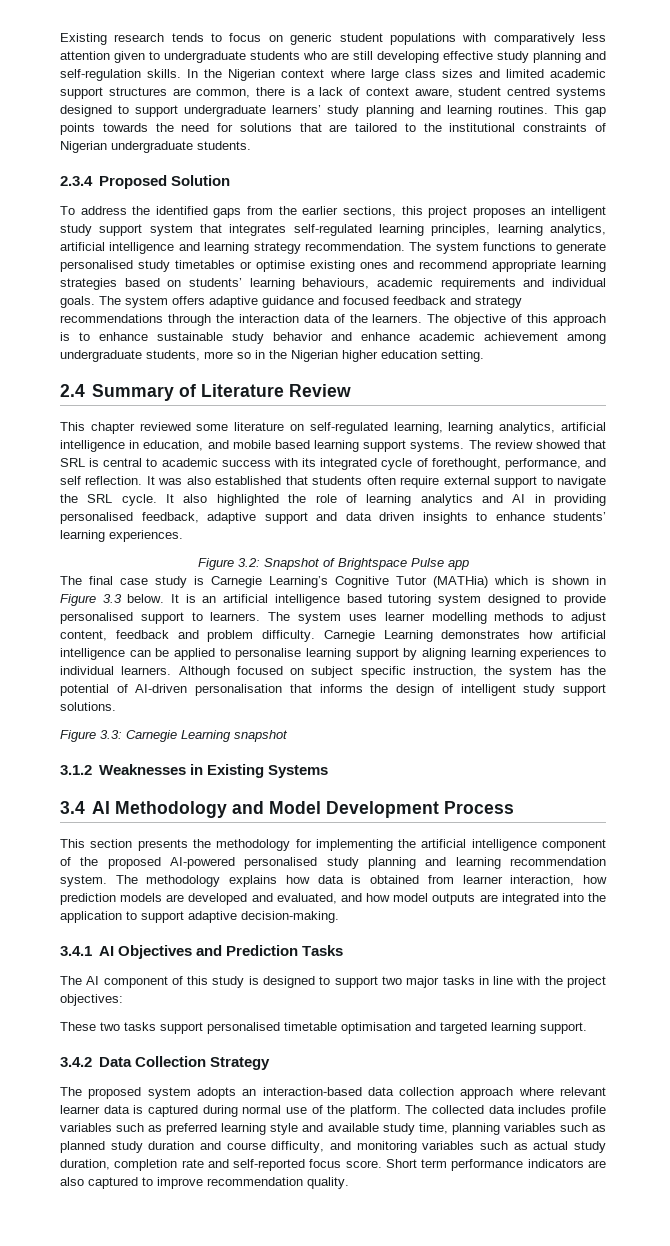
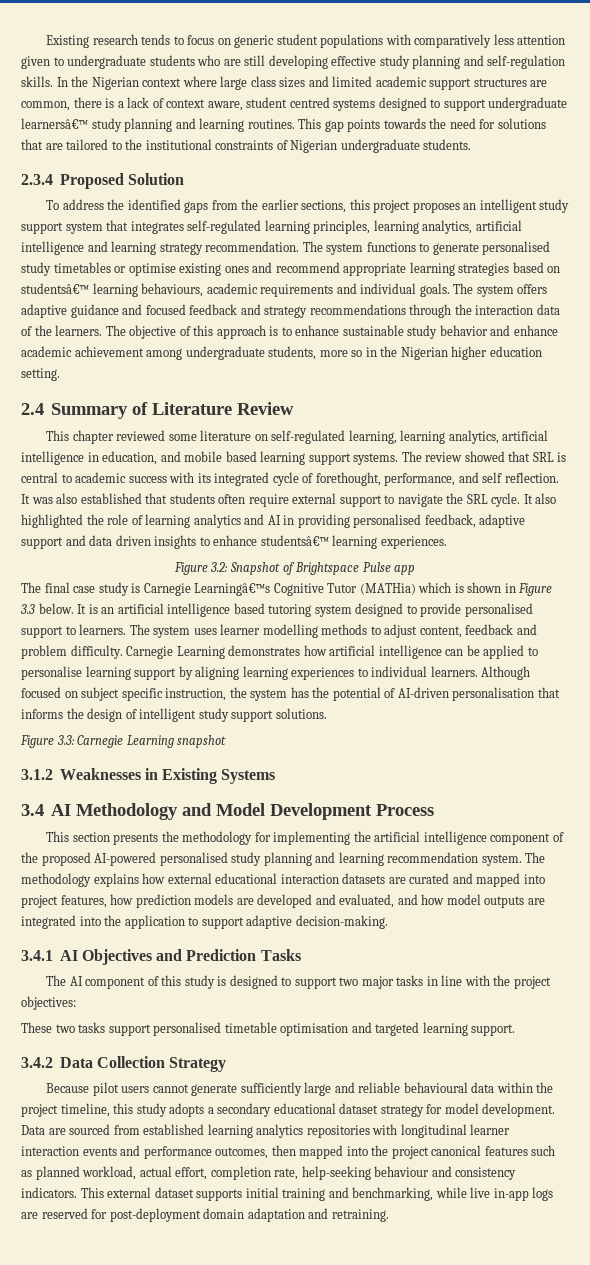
- In the Nigerian context where large class sizes and limited academic support structures are common, there is a lack of context aware, student centred systems designed to support undergraduate learners’ study planning and learning routines.
+ In the Nigerian context where large class sizes and limited academic support structures are common, there is a lack of context aware, student centred systems designed to support undergraduate learnersâ€™ study planning and learning routines.
- The system functions to generate personalised study timetables or optimise existing ones and recommend appropriate learning strategies based on students’ learning behaviours, academic requirements and individual goals.
+ The system functions to generate personalised study timetables or optimise existing ones and recommend appropriate learning strategies based on studentsâ€™ learning behaviours, academic requirements and individual goals.
- It also highlighted the role of learning analytics and AI in providing personalised feedback, adaptive support and data driven insights to enhance students’ learning experiences.
+ It also highlighted the role of learning analytics and AI in providing personalised feedback, adaptive support and data driven insights to enhance studentsâ€™ learning experiences.
- The final case study is Carnegie Learning’s Cognitive Tutor (MATHia) which is shown in Figure 3.3 below.
+ The final case study is Carnegie Learningâ€™s Cognitive Tutor (MATHia) which is shown in Figure 3.3 below.
- The methodology explains how data is obtained from learner interaction, how prediction models are developed and evaluated, and how model outputs are integrated into the application to support adaptive decision-making.
+ The methodology explains how external educational interaction datasets are curated and mapped into project features, how prediction models are developed and evaluated, and how model outputs are integrated into the application to support adaptive decision-making.
- The proposed system adopts an interaction-based data collection approach where relevant learner data is captured during normal use of the platform. The collected data includes profile variables such as preferred learning style and available study time, planning variables such as planned study duration and course difficulty, and monitoring variables such as actual study duration, completion rate and self-reported focus score. Short term performance indicators are also captured to improve recommendation quality.
+ Because pilot users cannot generate sufficiently large and reliable behavioural data within the project timeline, this study adopts a secondary educational dataset strategy for model development. Data are sourced from established learning analytics repositories with longitudinal learner interaction events and performance outcomes, then mapped into the project canonical features such as planned workload, actual effort, completion rate, help-seeking behaviour and consistency indicators. This external dataset supports initial training and benchmarking, while live in-app logs are reserved for post-deployment domain adaptation and retraining.

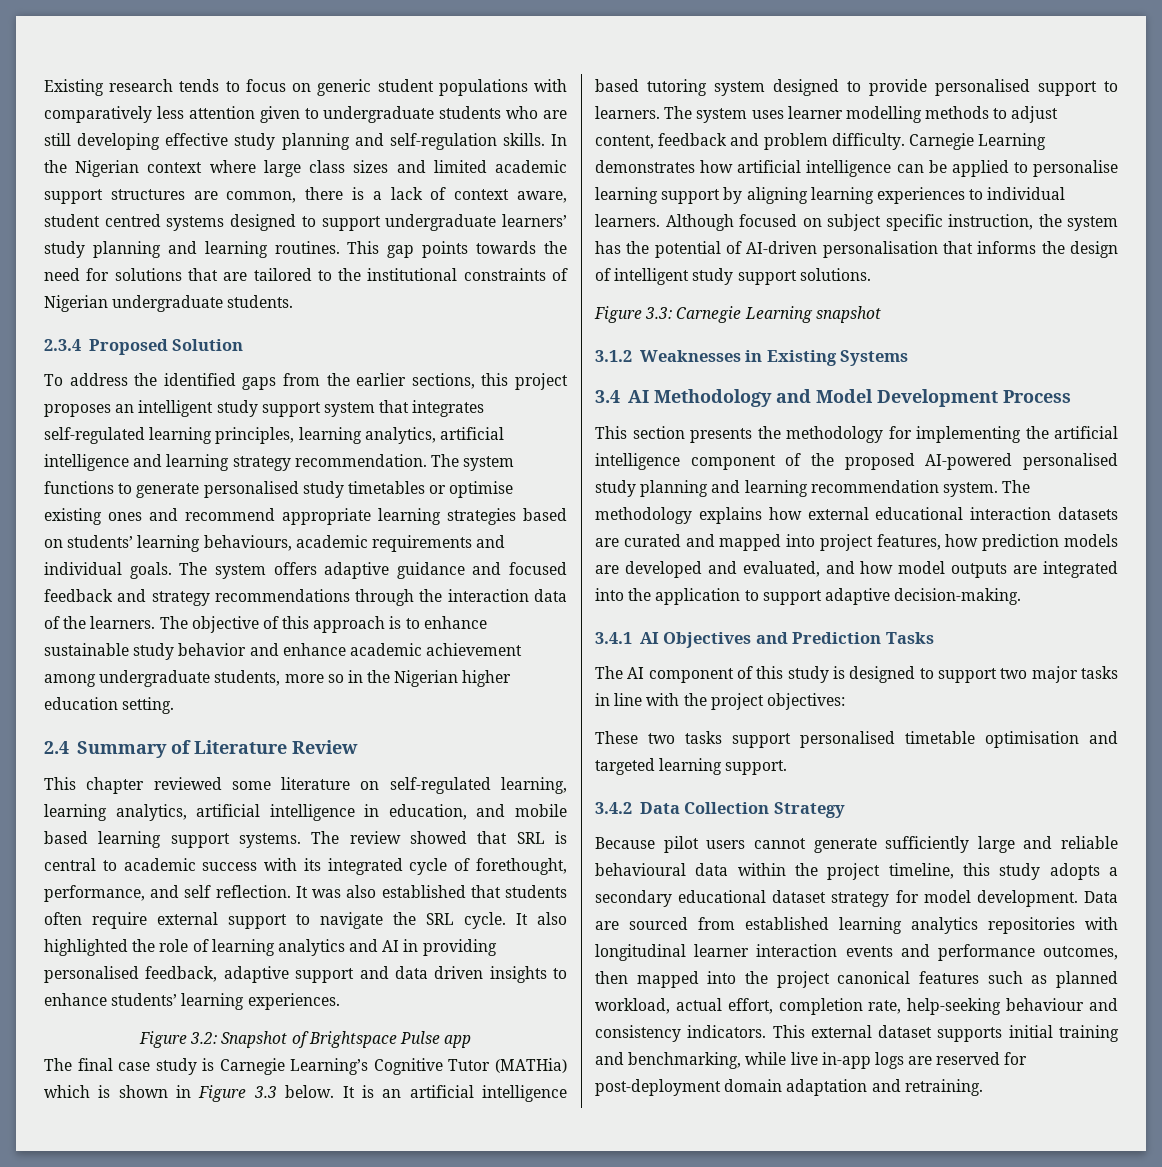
- In the Nigerian context where large class sizes and limited academic support structures are common, there is a lack of context aware, student centred systems designed to support undergraduate learnersâ€™ study planning and learning routines.
+ In the Nigerian context where large class sizes and limited academic support structures are common, there is a lack of context aware, student centred systems designed to support undergraduate learners’ study planning and learning routines.
- The system functions to generate personalised study timetables or optimise existing ones and recommend appropriate learning strategies based on studentsâ€™ learning behaviours, academic requirements and individual goals.
+ The system functions to generate personalised study timetables or optimise existing ones and recommend appropriate learning strategies based on students’ learning behaviours, academic requirements and individual goals.
- It also highlighted the role of learning analytics and AI in providing personalised feedback, adaptive support and data driven insights to enhance studentsâ€™ learning experiences.
+ It also highlighted the role of learning analytics and AI in providing personalised feedback, adaptive support and data driven insights to enhance students’ learning experiences.
- The final case study is Carnegie Learningâ€™s Cognitive Tutor (MATHia) which is shown in Figure 3.3 below.
+ The final case study is Carnegie Learning’s Cognitive Tutor (MATHia) which is shown in Figure 3.3 below.

